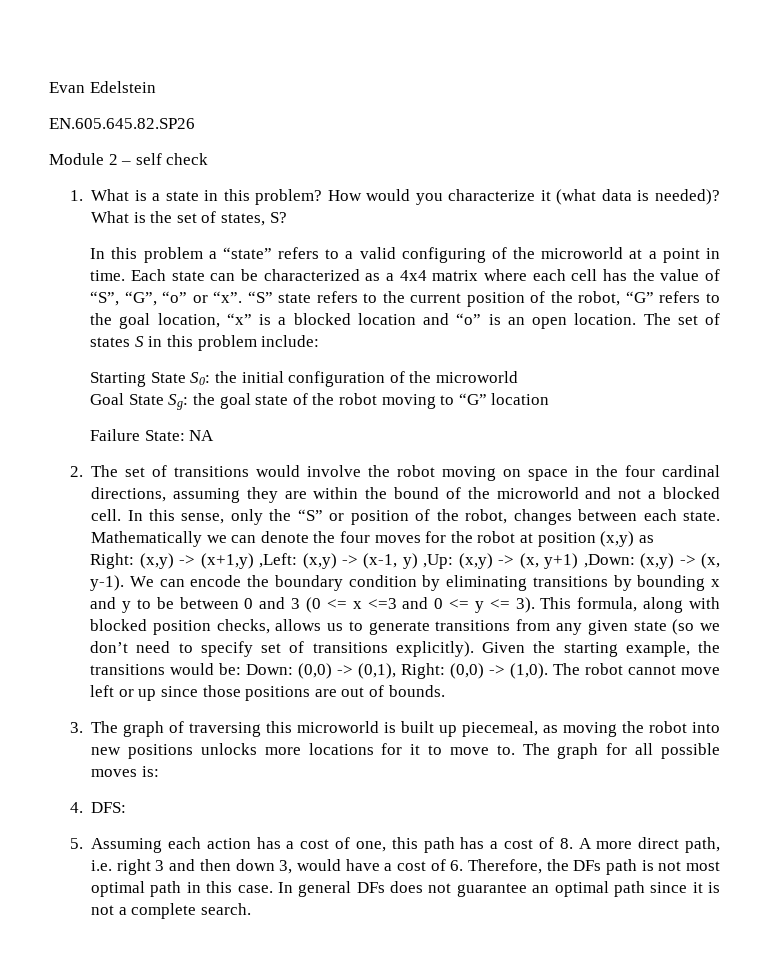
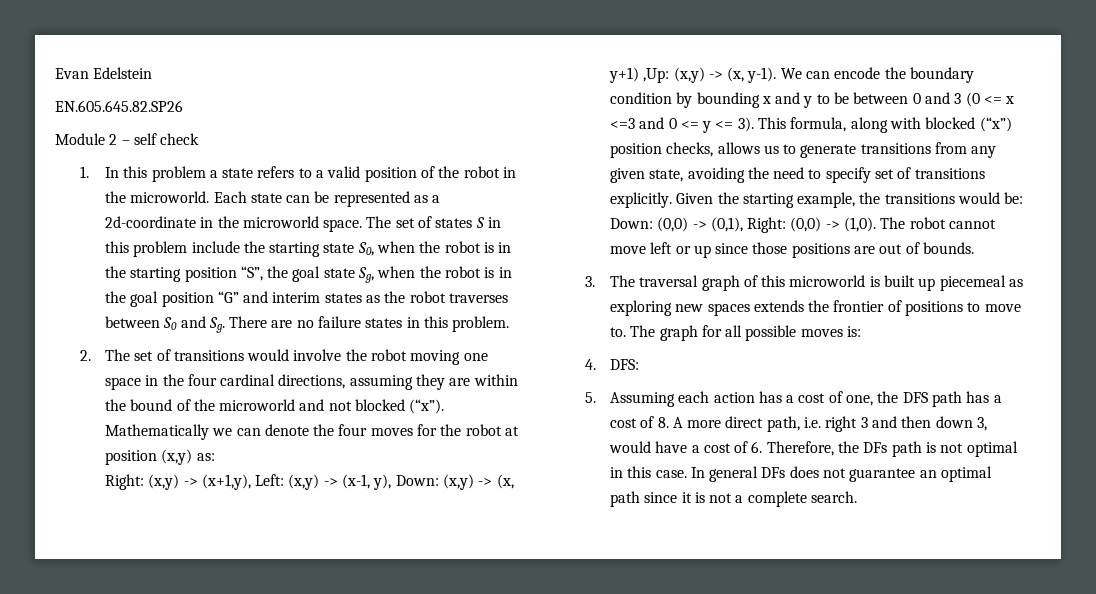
- 1. What is a state in this problem? How would you characterize it (what data is needed)? What is the set of states, S?
- In this problem a “state” refers to a valid configuring of the microworld at a point in time.
+ 1. In this problem a state refers to a valid position of the robot in the microworld.
- Each state can be characterized as a 4x4 matrix where each cell has the value of “S”, “G”, “o” or “x”. “S” state refers to the current position of the robot, “G” refers to the goal location, “x” is a blocked location and “o” is an open location.
+ Each state can be represented as a 2d-coordinate in the microworld space.
- The set of states S in this problem include:
- Starting State S0: the initial configuration of the microworld
- Goal State Sg: the goal state of the robot moving to “G” location
- Failure State: NA
+ The set of states S in this problem include the starting state S0, when the robot is in the starting position “S”, the goal state Sg, when the robot is in the goal position “G” and interim states as the robot traverses between S0 and Sg. There are no failure states in this problem.
- 2. The set of transitions would involve the robot moving on space in the four cardinal directions, assuming they are within the bound of the microworld and not a blocked cell. In this sense, only the “S” or position of the robot, changes between each state.
+ 2. The set of transitions would involve the robot moving one space in the four cardinal directions, assuming they are within the bound of the microworld and not blocked (“x”).
- Mathematically we can denote the four moves for the robot at position (x,y) as
+ Mathematically we can denote the four moves for the robot at position (x,y) as:
- Right: (x,y) -> (x+1,y) ,Left: (x,y) -> (x-1, y) ,Up: (x,y) -> (x, y+1) ,Down: (x,y) -> (x, y-1).
+ Right: (x,y) -> (x+1,y), Left: (x,y) -> (x-1, y), Down: (x,y) -> (x, y+1) ,Up: (x,y) -> (x, y-1).
- We can encode the boundary condition by eliminating transitions by bounding x and y to be between 0 and 3 (0 <= x <=3 and 0 <= y <= 3).
+ We can encode the boundary condition by bounding x and y to be between 0 and 3 (0 <= x <=3 and 0 <= y <= 3).
- This formula, along with blocked position checks, allows us to generate transitions from any given state (so we don’t need to specify set of transitions explicitly).
+ This formula, along with blocked (“x”) position checks, allows us to generate transitions from any given state, avoiding the need to specify set of transitions explicitly.
- 3. The graph of traversing this microworld is built up piecemeal, as moving the robot into new positions unlocks more locations for it to move to.
+ 3. The traversal graph of this microworld is built up piecemeal as exploring new spaces extends the frontier of positions to move to.
- 5. Assuming each action has a cost of one, this path has a cost of 8. A more direct path, i.e. right 3 and then down 3, would have a cost of 6. Therefore, the DFs path is not most optimal path in this case.
+ 5. Assuming each action has a cost of one, the DFS path has a cost of 8. A more direct path, i.e. right 3 and then down 3, would have a cost of 6. Therefore, the DFs path is not optimal in this case.

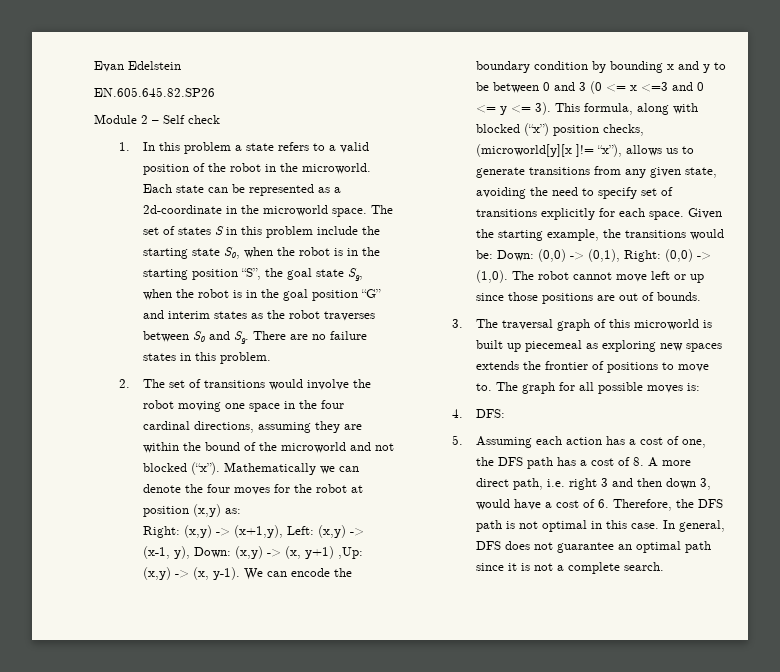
- Module 2 – self check
+ Module 2 – Self check
- This formula, along with blocked (“x”) position checks, allows us to generate transitions from any given state, avoiding the need to specify set of transitions explicitly.
+ This formula, along with blocked (“x”) position checks, (microworld[y][x ]!= “x”), allows us to generate transitions from any given state, avoiding the need to specify set of transitions explicitly for each space.
- 5. Assuming each action has a cost of one, the DFS path has a cost of 8. A more direct path, i.e. right 3 and then down 3, would have a cost of 6. Therefore, the DFs path is not optimal in this case.
+ 5. Assuming each action has a cost of one, the DFS path has a cost of 8. A more direct path, i.e. right 3 and then down 3, would have a cost of 6. Therefore, the DFS path is not optimal in this case.
- In general DFs does not guarantee an optimal path since it is not a complete search.
+ In general, DFS does not guarantee an optimal path since it is not a complete search.

